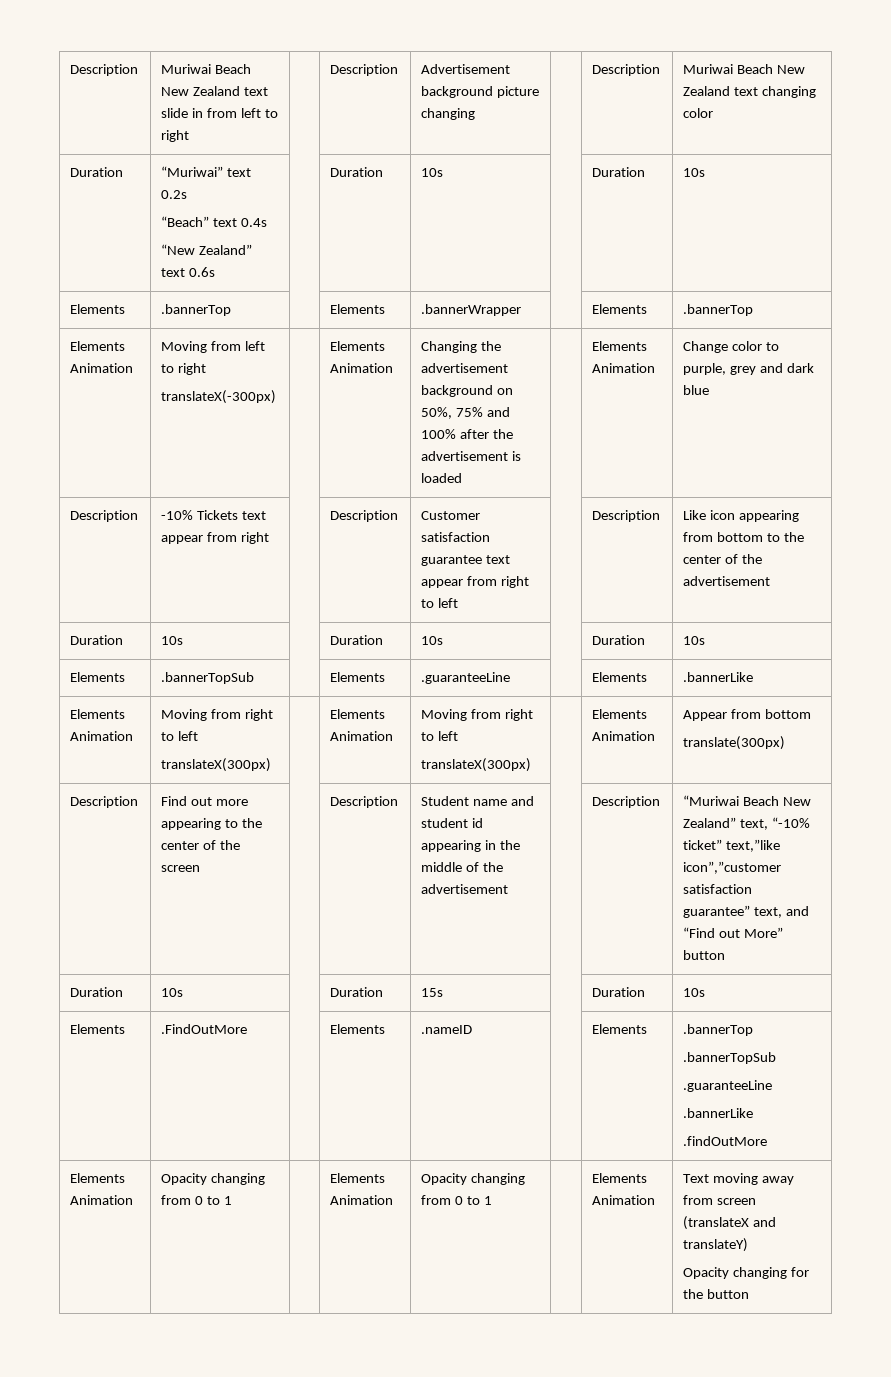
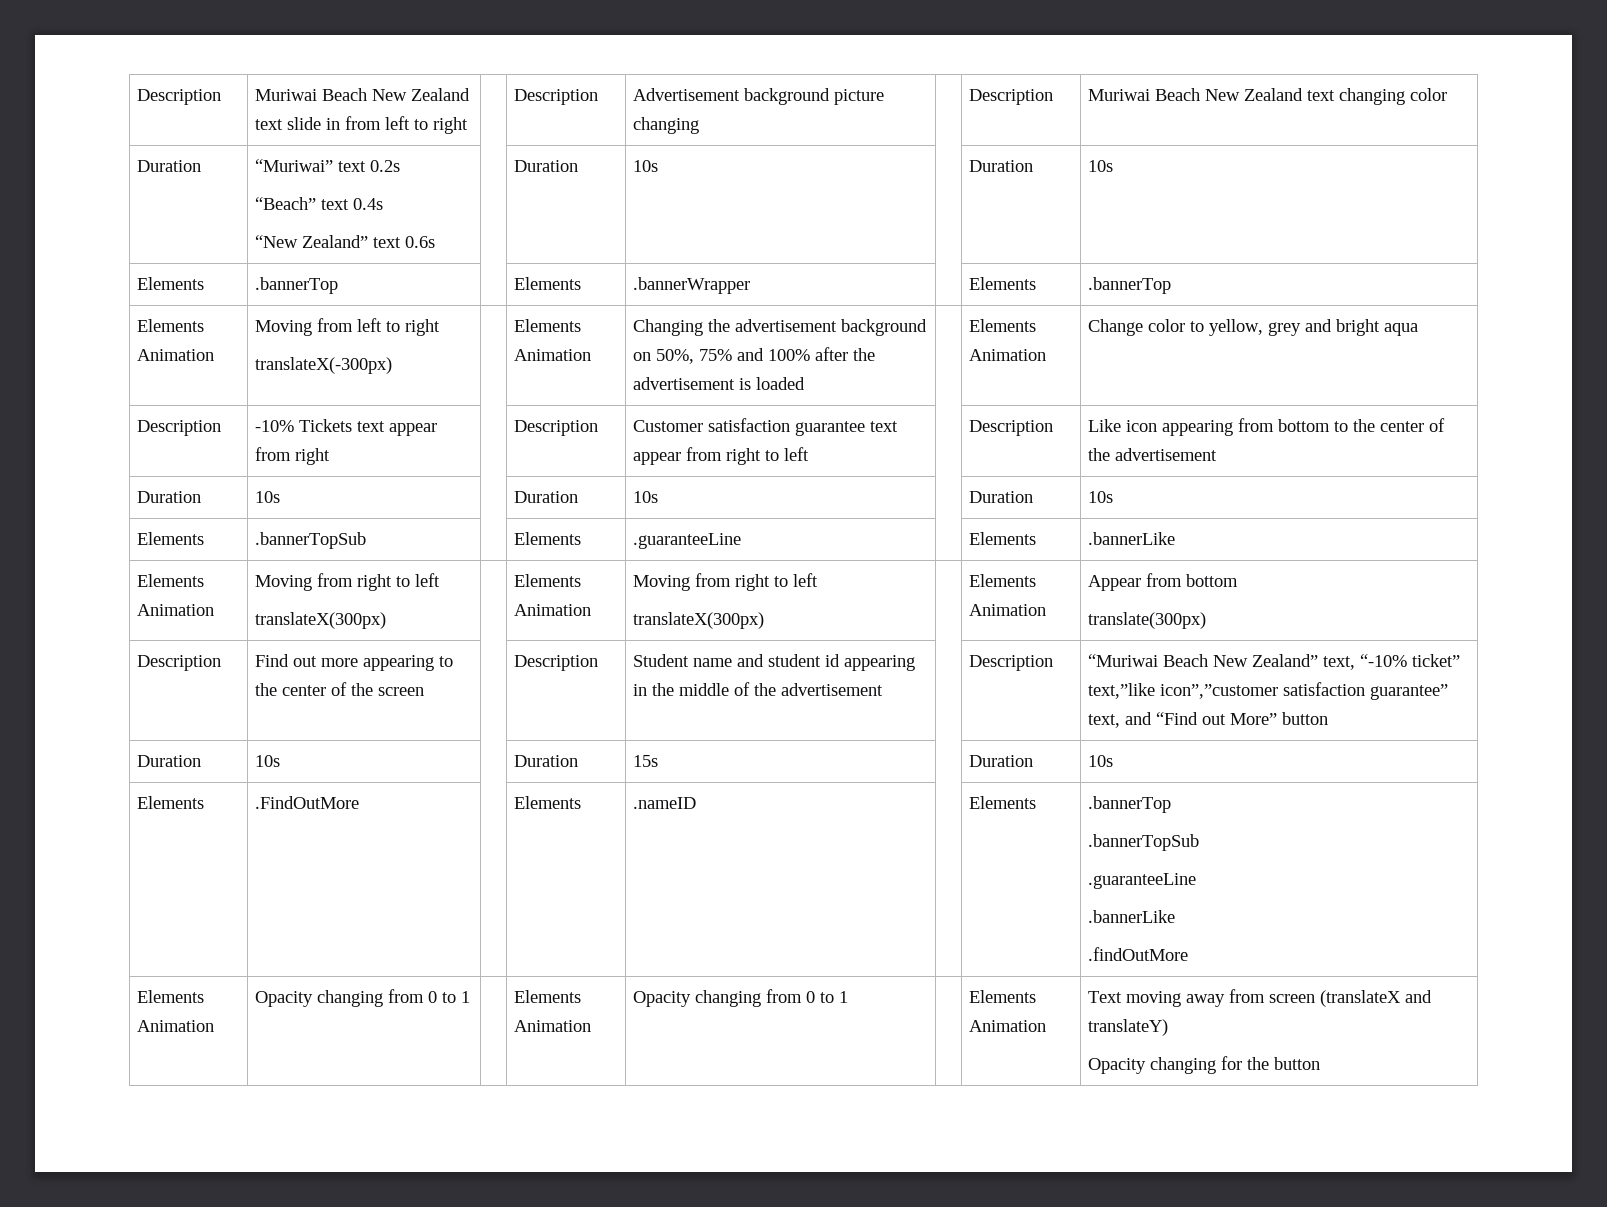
  Elements Animation | Moving from left to right
- translateX(-300px) | | Elements Animation | Changing the advertisement background on 50%, 75% and 100% after the advertisement is loaded | | Elements Animation | Change color to purple, grey and dark blue
+ translateX(-300px) | | Elements Animation | Changing the advertisement background on 50%, 75% and 100% after the advertisement is loaded | | Elements Animation | Change color to yellow, grey and bright aqua

